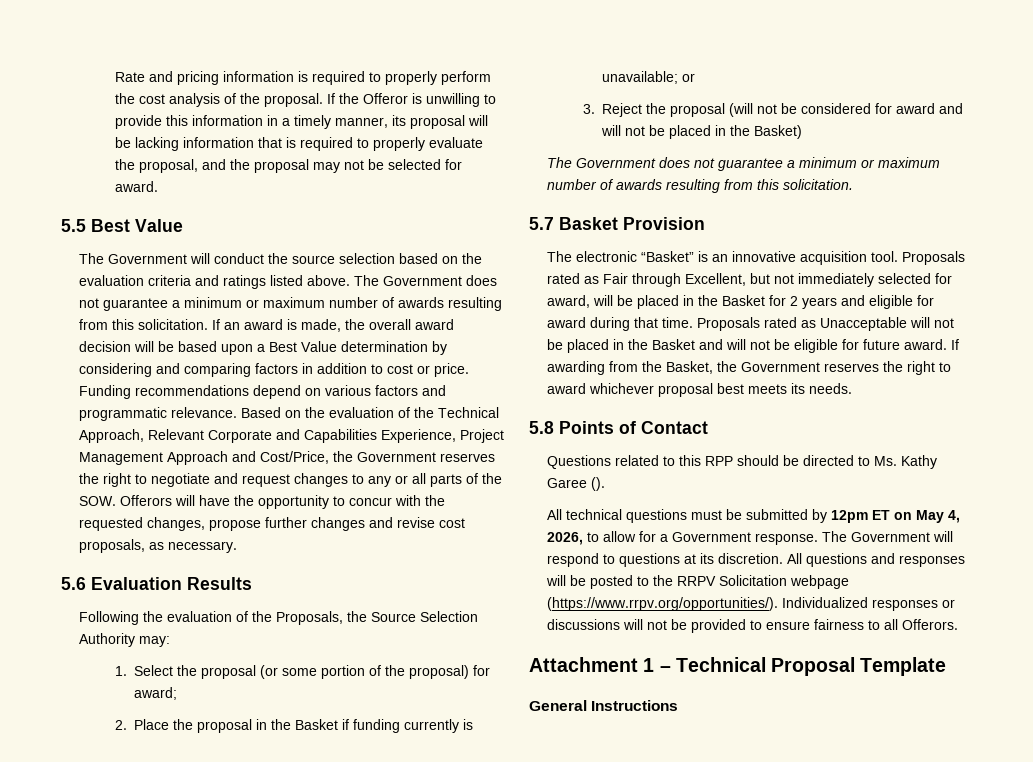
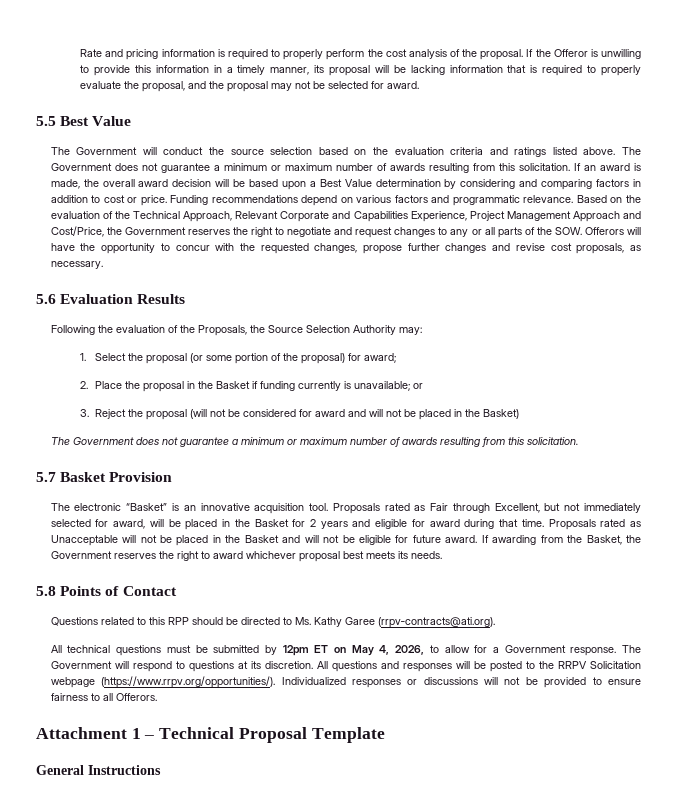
- Questions related to this RPP should be directed to Ms. Kathy Garee ().
+ Questions related to this RPP should be directed to Ms. Kathy Garee (rrpv‐contracts@ati.org).

